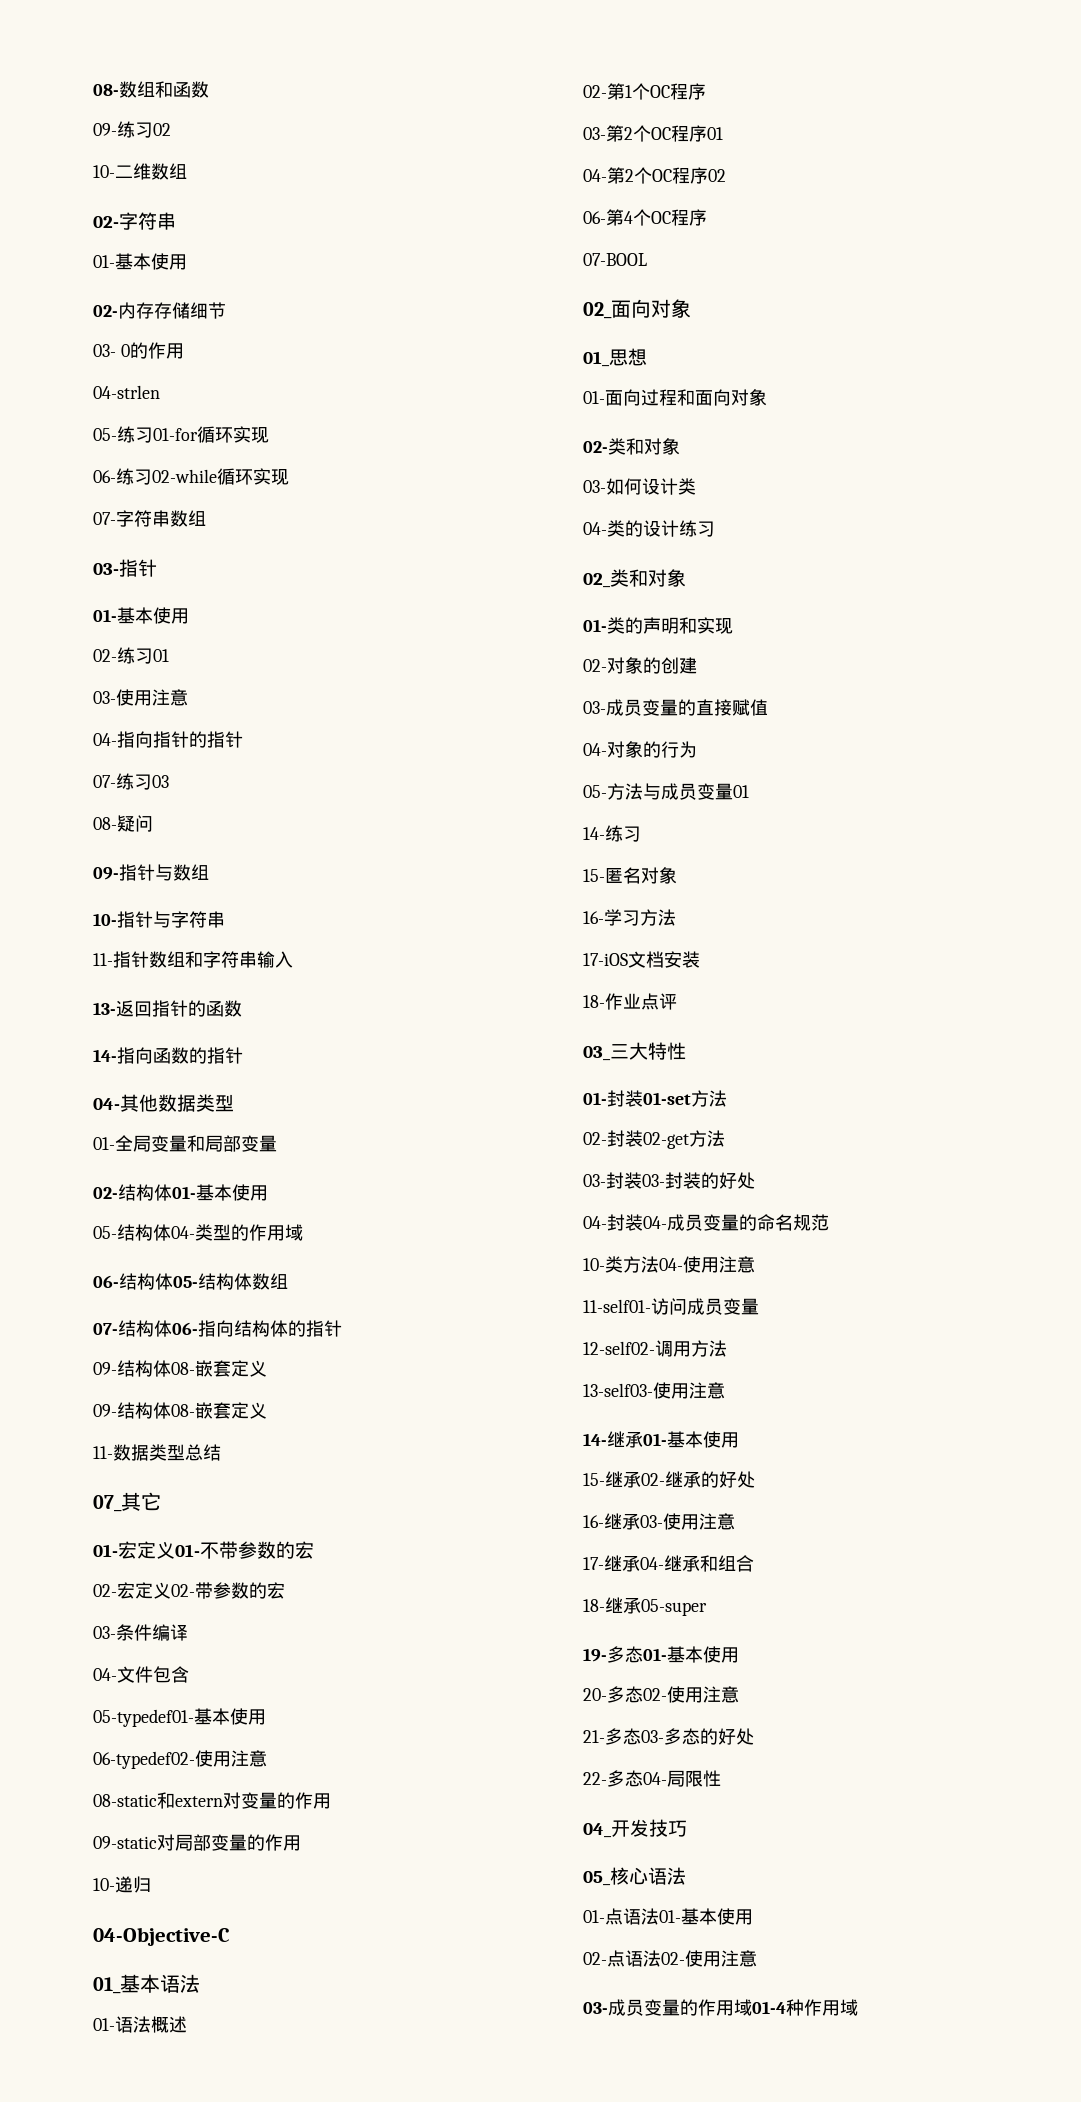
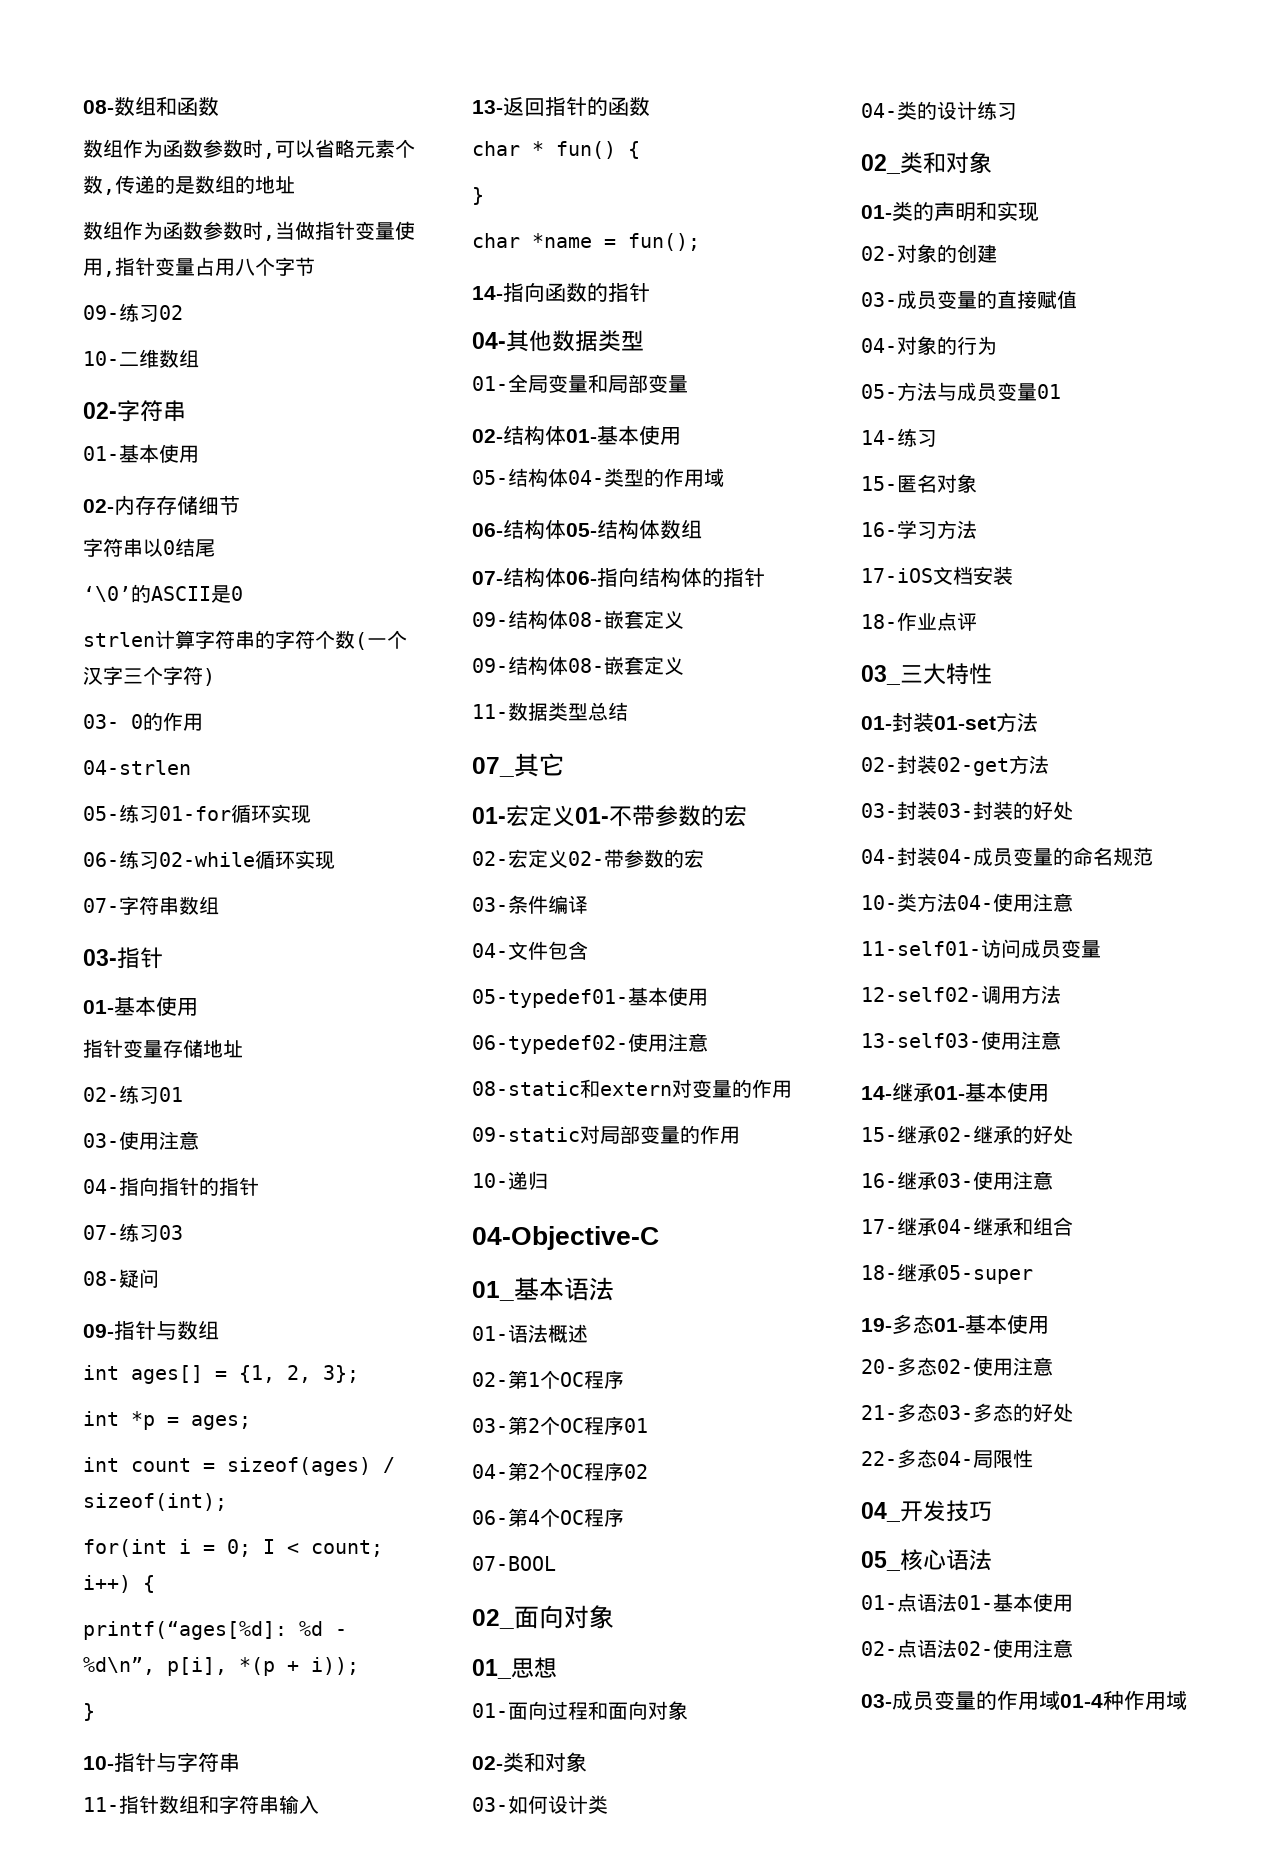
+ 数组作为函数参数时,可以省略元素个数,传递的是数组的地址
+ 数组作为函数参数时,当做指针变量使用,指针变量占用八个字节
+ 字符串以0结尾
+ ‘\0’的ASCII是0
+ strlen计算字符串的字符个数(一个汉字三个字符)
+ 指针变量存储地址
+ int ages[] = {1, 2, 3};
+ int *p = ages;
+ int count = sizeof(ages) / sizeof(int);
+ for(int i = 0; I < count; i++) {
+ printf(“ages[%d]: %d - %d\n”, p[i], *(p + i));
+ }
+ char * fun() {
+ }
+ char *name = fun();

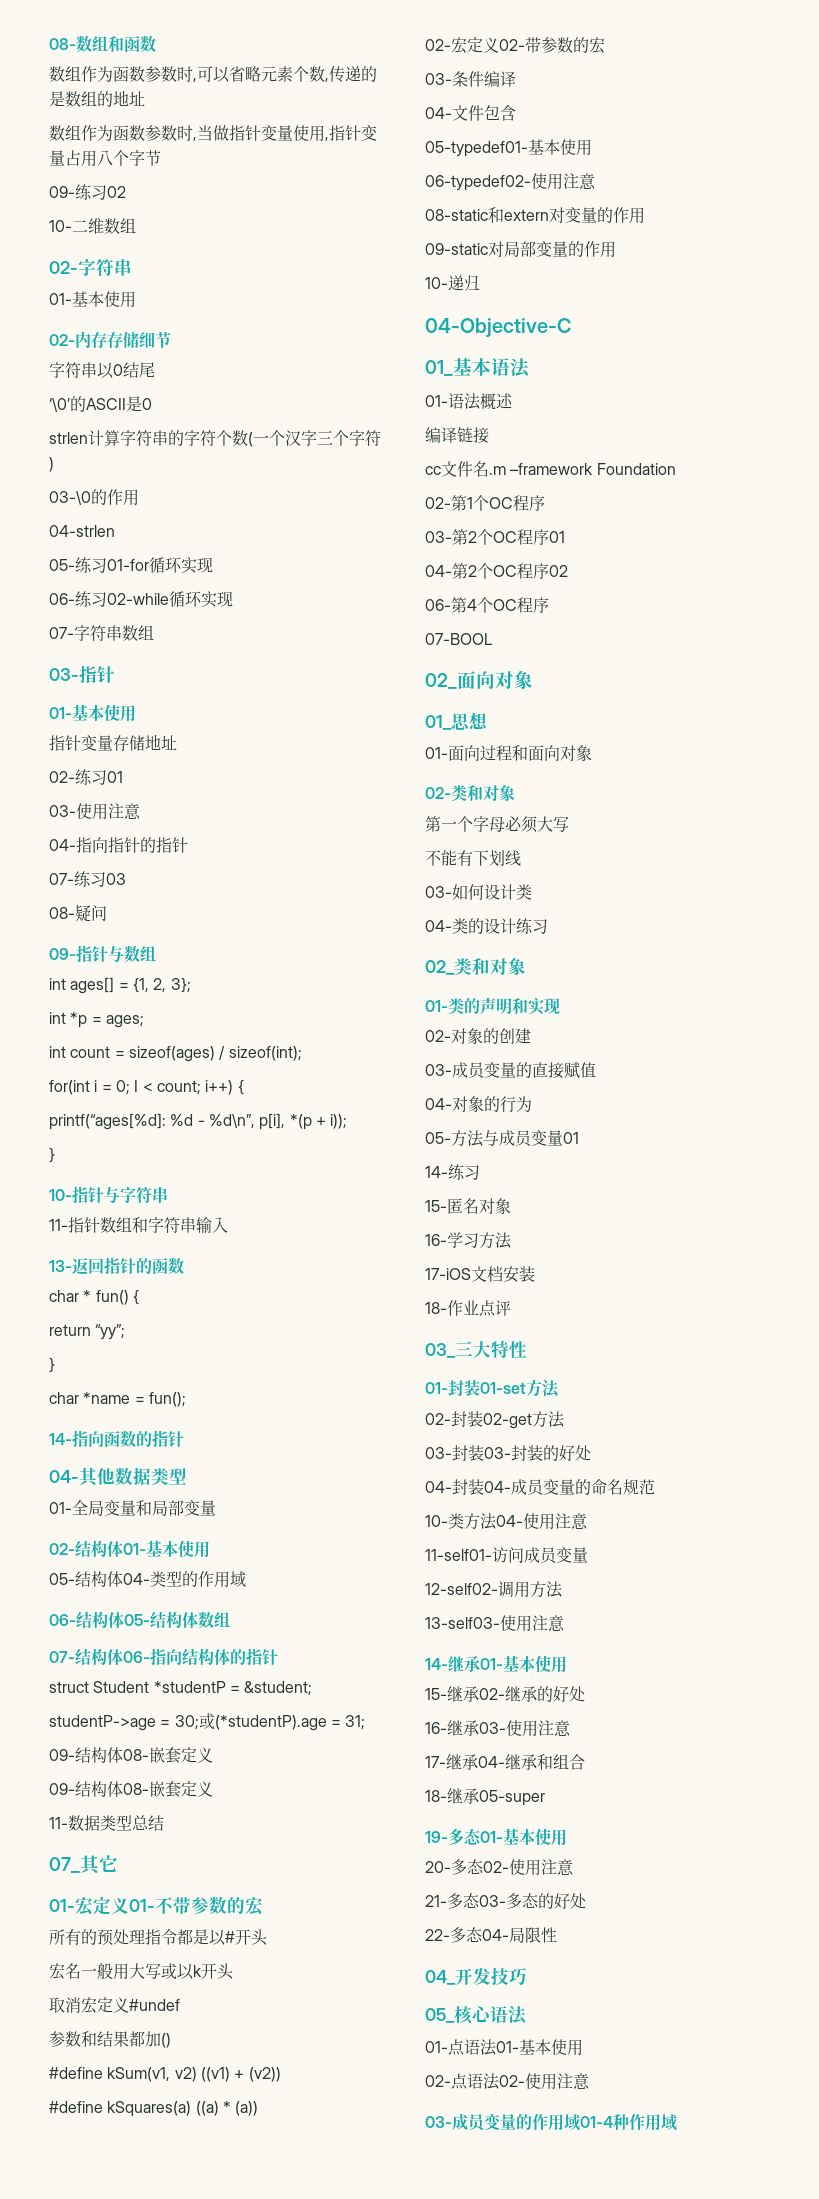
- 03- 0的作用
+ 03-\0的作用
+ return “yy”;
+ struct Student *studentP = &student;
+ studentP->age = 30;或(*studentP).age = 31;
+ 所有的预处理指令都是以#开头
+ 宏名一般用大写或以k开头
+ 取消宏定义#undef
+ 参数和结果都加()
+ #define kSum(v1, v2) ((v1) + (v2))
+ #define kSquares(a) ((a) * (a))
+ 编译链接
+ cc文件名.m –framework Foundation
+ 第一个字母必须大写
+ 不能有下划线

